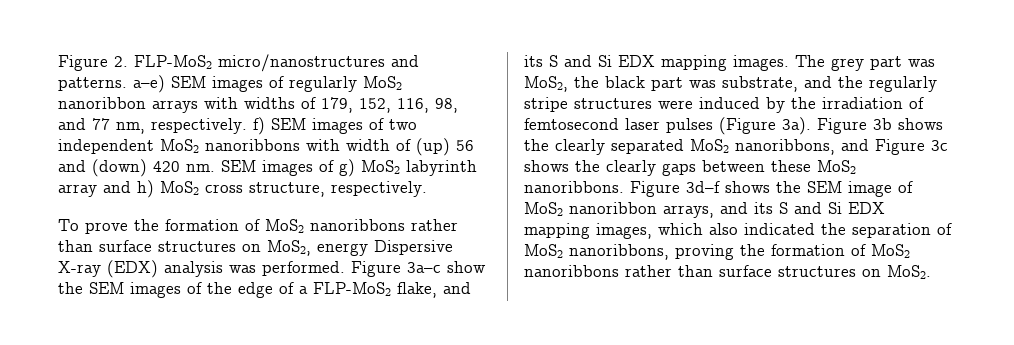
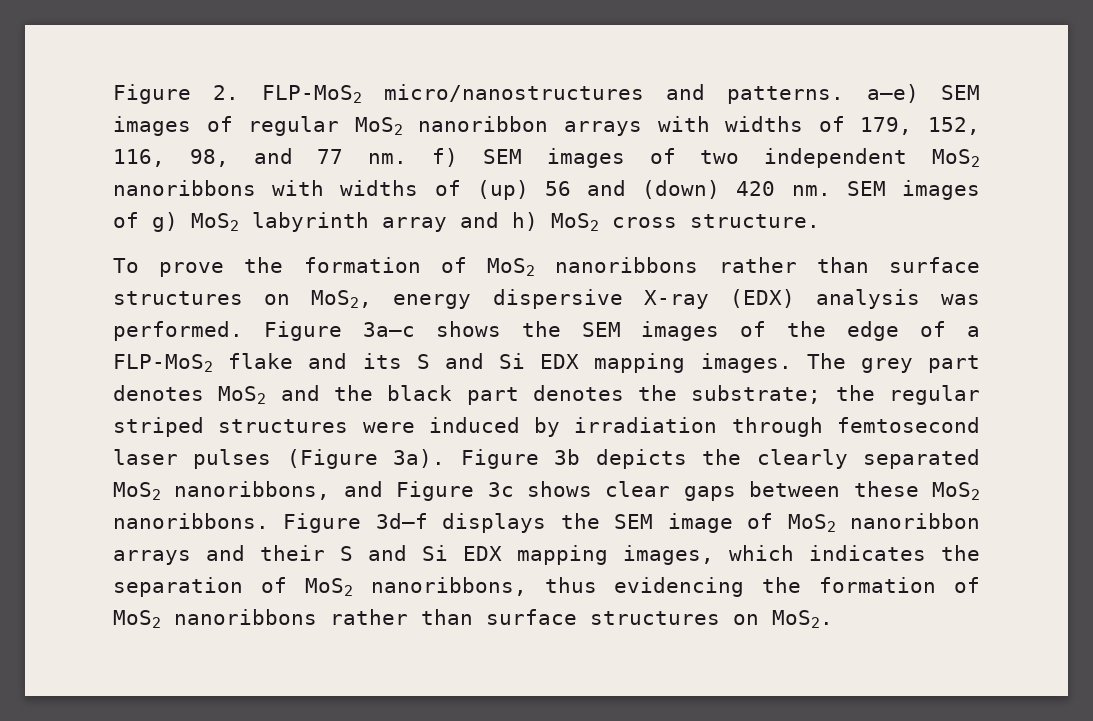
- Figure 2. FLP-MoS2 micro/nanostructures and patterns. a–e) SEM images of regularly MoS2 nanoribbon arrays with widths of 179, 152, 116, 98, and 77 nm, respectively. f) SEM images of two independent MoS2 nanoribbons with width of (up) 56 and (down) 420 nm.
+ Figure 2. FLP-MoS2 micro/nanostructures and patterns. a–e) SEM images of regular MoS2 nanoribbon arrays with widths of 179, 152, 116, 98, and 77 nm. f) SEM images of two independent MoS2 nanoribbons with widths of (up) 56 and (down) 420 nm.
- SEM images of g) MoS2 labyrinth array and h) MoS2 cross structure, respectively.
+ SEM images of g) MoS2 labyrinth array and h) MoS2 cross structure.
- To prove the formation of MoS2 nanoribbons rather than surface structures on MoS2, energy Dispersive X-ray (EDX) analysis was performed.
+ To prove the formation of MoS2 nanoribbons rather than surface structures on MoS2, energy dispersive X-ray (EDX) analysis was performed.
- Figure 3a–c show the SEM images of the edge of a FLP-MoS2 flake, and its S and Si EDX mapping images.
+ Figure 3a–c shows the SEM images of the edge of a FLP-MoS2 flake and its S and Si EDX mapping images.
- The grey part was MoS2, the black part was substrate, and the regularly stripe structures were induced by the irradiation of femtosecond laser pulses (Figure 3a).
+ The grey part denotes MoS2 and the black part denotes the substrate; the regular striped structures were induced by irradiation through femtosecond laser pulses (Figure 3a).
- Figure 3b shows the clearly separated MoS2 nanoribbons, and Figure 3c shows the clearly gaps between these MoS2 nanoribbons.
+ Figure 3b depicts the clearly separated MoS2 nanoribbons, and Figure 3c shows clear gaps between these MoS2 nanoribbons.
- Figure 3d–f shows the SEM image of MoS2 nanoribbon arrays, and its S and Si EDX mapping images, which also indicated the separation of MoS2 nanoribbons, proving the formation of MoS2 nanoribbons rather than surface structures on MoS2.
+ Figure 3d–f displays the SEM image of MoS2 nanoribbon arrays and their S and Si EDX mapping images, which indicates the separation of MoS2 nanoribbons, thus evidencing the formation of MoS2 nanoribbons rather than surface structures on MoS2.

